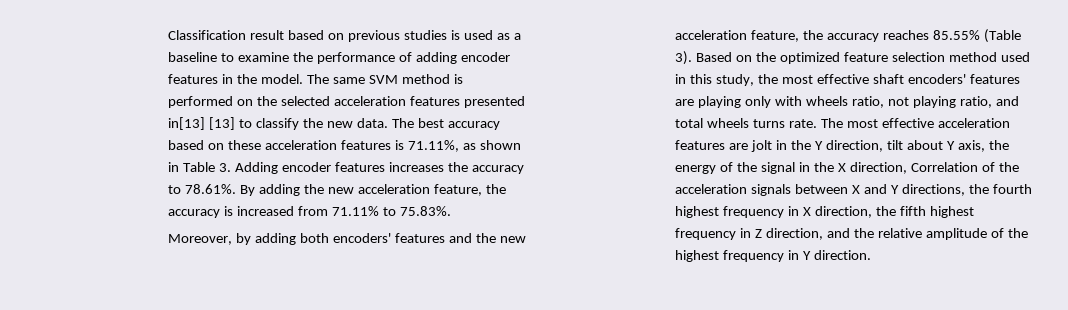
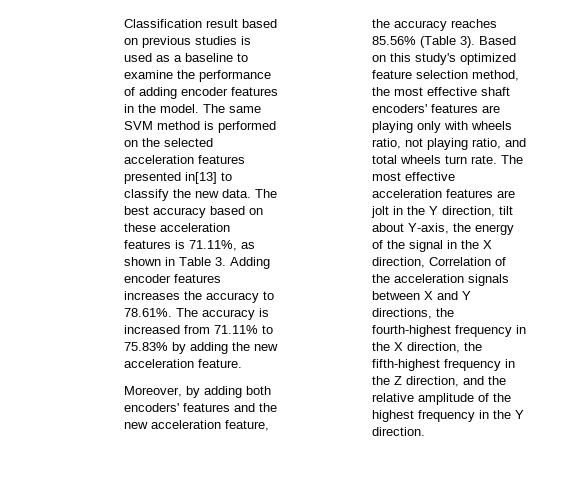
- The same SVM method is performed on the selected acceleration features presented in[13] [13] to classify the new data.
+ The same SVM method is performed on the selected acceleration features presented in[13] to classify the new data.
- The best accuracy based on these acceleration features is 71.11%, as shown in Table 3. Adding encoder features increases the accuracy to 78.61%. By adding the new acceleration feature, the accuracy is increased from 71.11% to 75.83%.
+ The best accuracy based on these acceleration features is 71.11%, as shown in Table 3. Adding encoder features increases the accuracy to 78.61%. The accuracy is increased from 71.11% to 75.83% by adding the new acceleration feature.
- Moreover, by adding both encoders' features and the new acceleration feature, the accuracy reaches 85.55% (Table 3).
+ Moreover, by adding both encoders' features and the new acceleration feature, the accuracy reaches 85.56% (Table 3).
- Based on the optimized feature selection method used in this study, the most effective shaft encoders' features are playing only with wheels ratio, not playing ratio, and total wheels turns rate.
+ Based on this study's optimized feature selection method, the most effective shaft encoders' features are playing only with wheels ratio, not playing ratio, and total wheels turn rate.
- The most effective acceleration features are jolt in the Y direction, tilt about Y axis, the energy of the signal in the X direction, Correlation of the acceleration signals between X and Y directions, the fourth highest frequency in X direction, the fifth highest frequency in Z direction, and the relative amplitude of the highest frequency in Y direction.
+ The most effective acceleration features are jolt in the Y direction, tilt about Y-axis, the energy of the signal in the X direction, Correlation of the acceleration signals between X and Y directions, the fourth-highest frequency in the X direction, the fifth-highest frequency in the Z direction, and the relative amplitude of the highest frequency in the Y direction.

